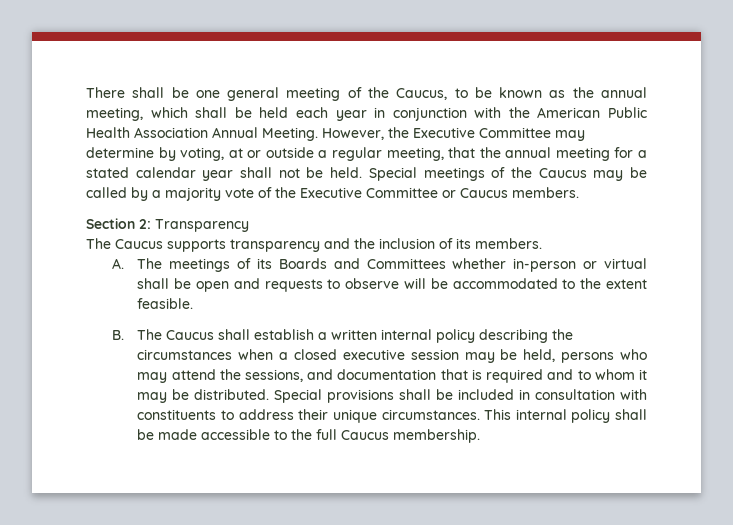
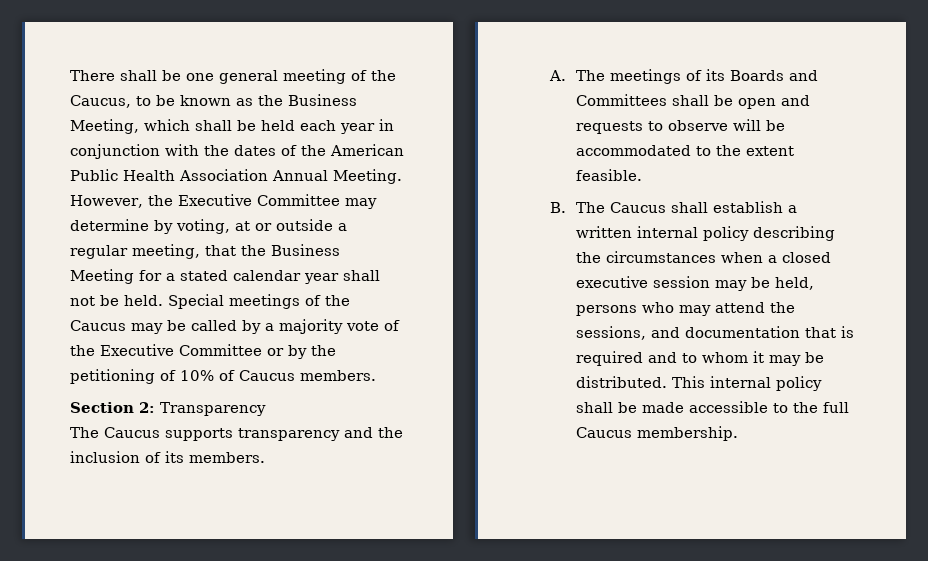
- There shall be one general meeting of the Caucus, to be known as the annual meeting, which shall be held each year in conjunction with the American Public Health Association Annual Meeting.
+ There shall be one general meeting of the Caucus, to be known as the Business Meeting, which shall be held each year in conjunction with the dates of the American Public Health Association Annual Meeting.
- However, the Executive Committee may determine by voting, at or outside a regular meeting, that the annual meeting for a stated calendar year shall not be held.
+ However, the Executive Committee may determine by voting, at or outside a regular meeting, that the Business Meeting for a stated calendar year shall not be held.
- Special meetings of the Caucus may be called by a majority vote of the Executive Committee or Caucus members.
+ Special meetings of the Caucus may be called by a majority vote of the Executive Committee or by the petitioning of 10% of Caucus members.
- A. The meetings of its Boards and Committees whether in-person or virtual shall be open and requests to observe will be accommodated to the extent feasible.
+ A. The meetings of its Boards and Committees shall be open and requests to observe will be accommodated to the extent feasible.
- Special provisions shall be included in consultation with constituents to address their unique circumstances.

